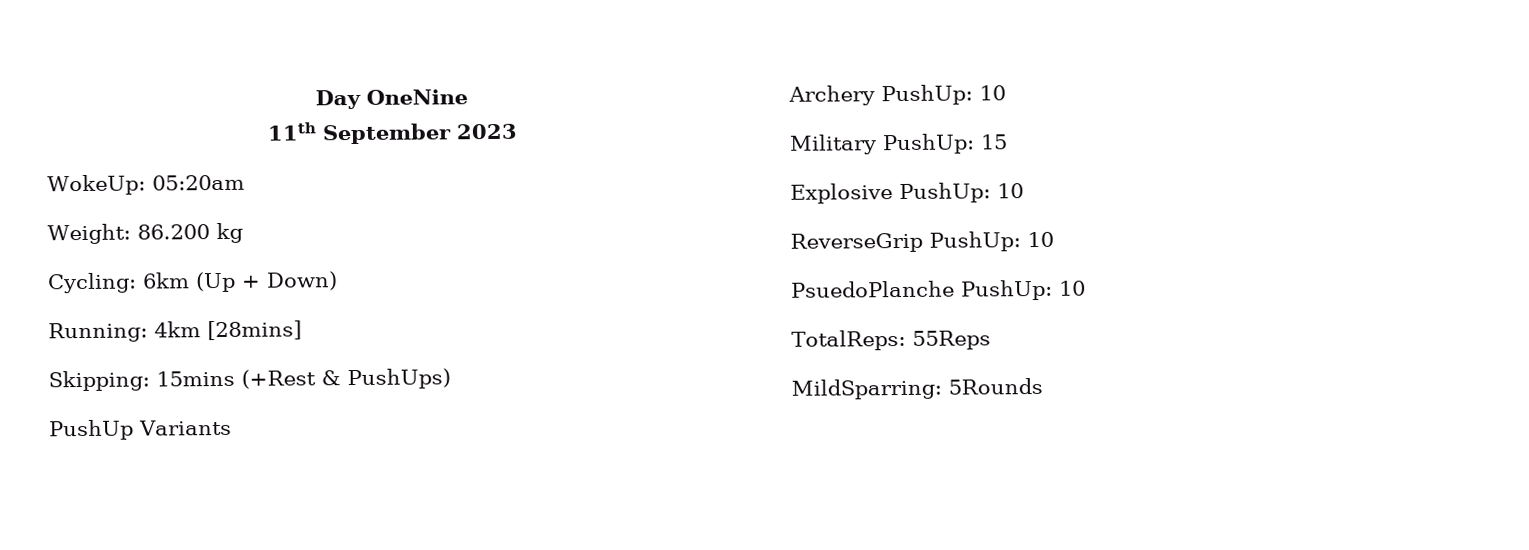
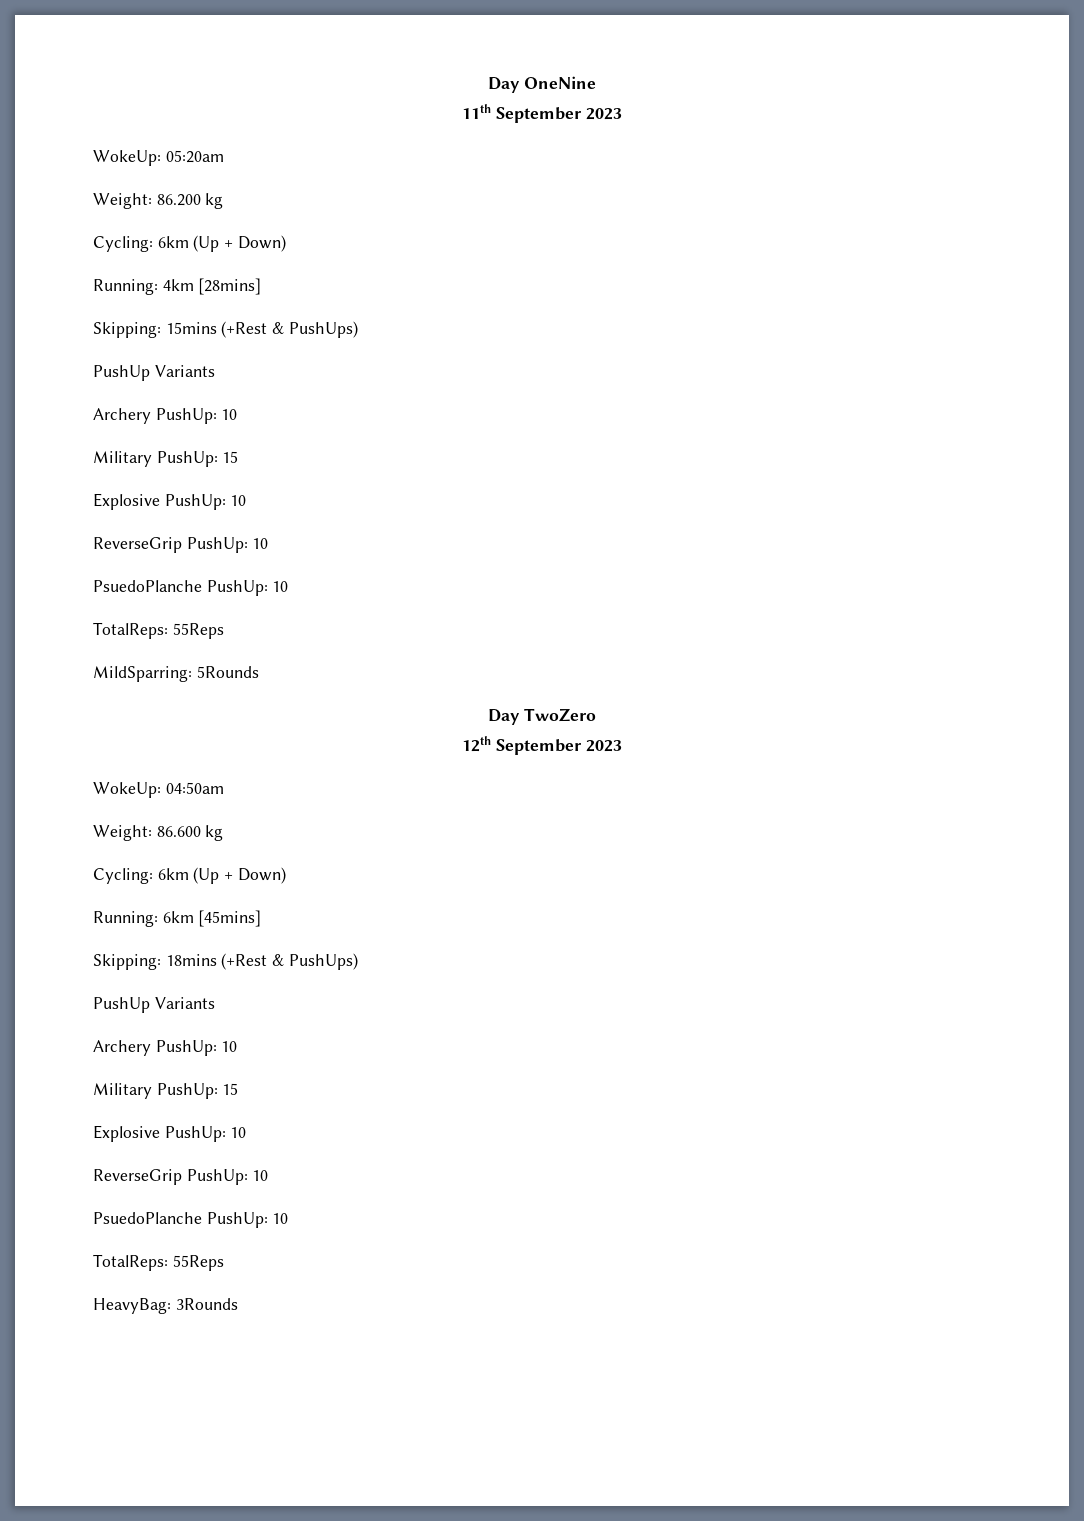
+ Day TwoZero
+ 12th September 2023
+ WokeUp: 04:50am
+ Weight: 86.600 kg
+ Cycling: 6km (Up + Down)
+ Running: 6km [45mins]
+ Skipping: 18mins (+Rest & PushUps)
+ PushUp Variants
+ Archery PushUp: 10
+ Military PushUp: 15
+ Explosive PushUp: 10
+ ReverseGrip PushUp: 10
+ PsuedoPlanche PushUp: 10
+ TotalReps: 55Reps
+ HeavyBag: 3Rounds

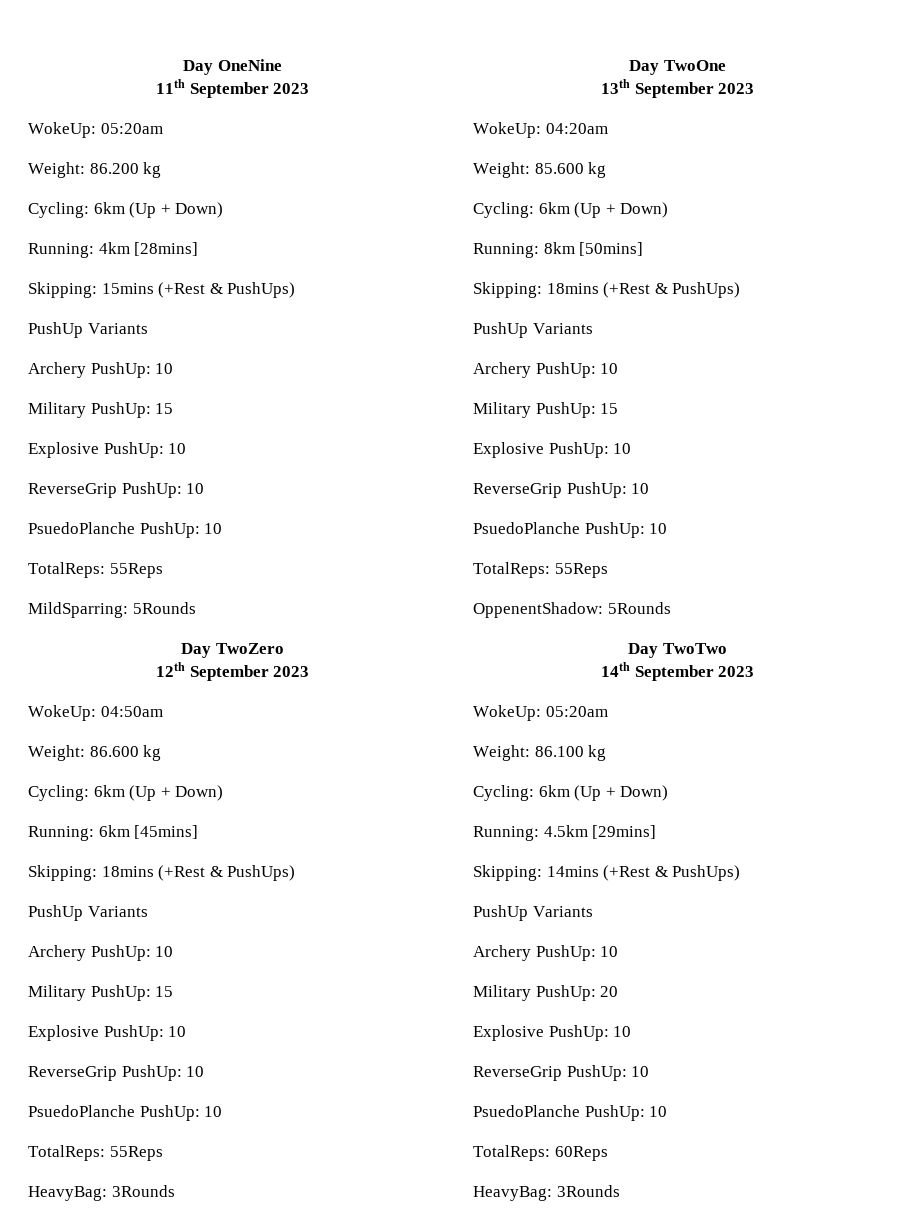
+ Day TwoOne
+ 13th September 2023
+ WokeUp: 04:20am
+ Weight: 85.600 kg
+ Cycling: 6km (Up + Down)
+ Running: 8km [50mins]
+ Skipping: 18mins (+Rest & PushUps)
+ PushUp Variants
+ Archery PushUp: 10
+ Military PushUp: 15
+ Explosive PushUp: 10
+ ReverseGrip PushUp: 10
+ PsuedoPlanche PushUp: 10
+ TotalReps: 55Reps
+ OppenentShadow: 5Rounds
+ Day TwoTwo
+ 14th September 2023
+ WokeUp: 05:20am
+ Weight: 86.100 kg
+ Cycling: 6km (Up + Down)
+ Running: 4.5km [29mins]
+ Skipping: 14mins (+Rest & PushUps)
+ PushUp Variants
+ Archery PushUp: 10
+ Military PushUp: 20
+ Explosive PushUp: 10
+ ReverseGrip PushUp: 10
+ PsuedoPlanche PushUp: 10
+ TotalReps: 60Reps
+ HeavyBag: 3Rounds

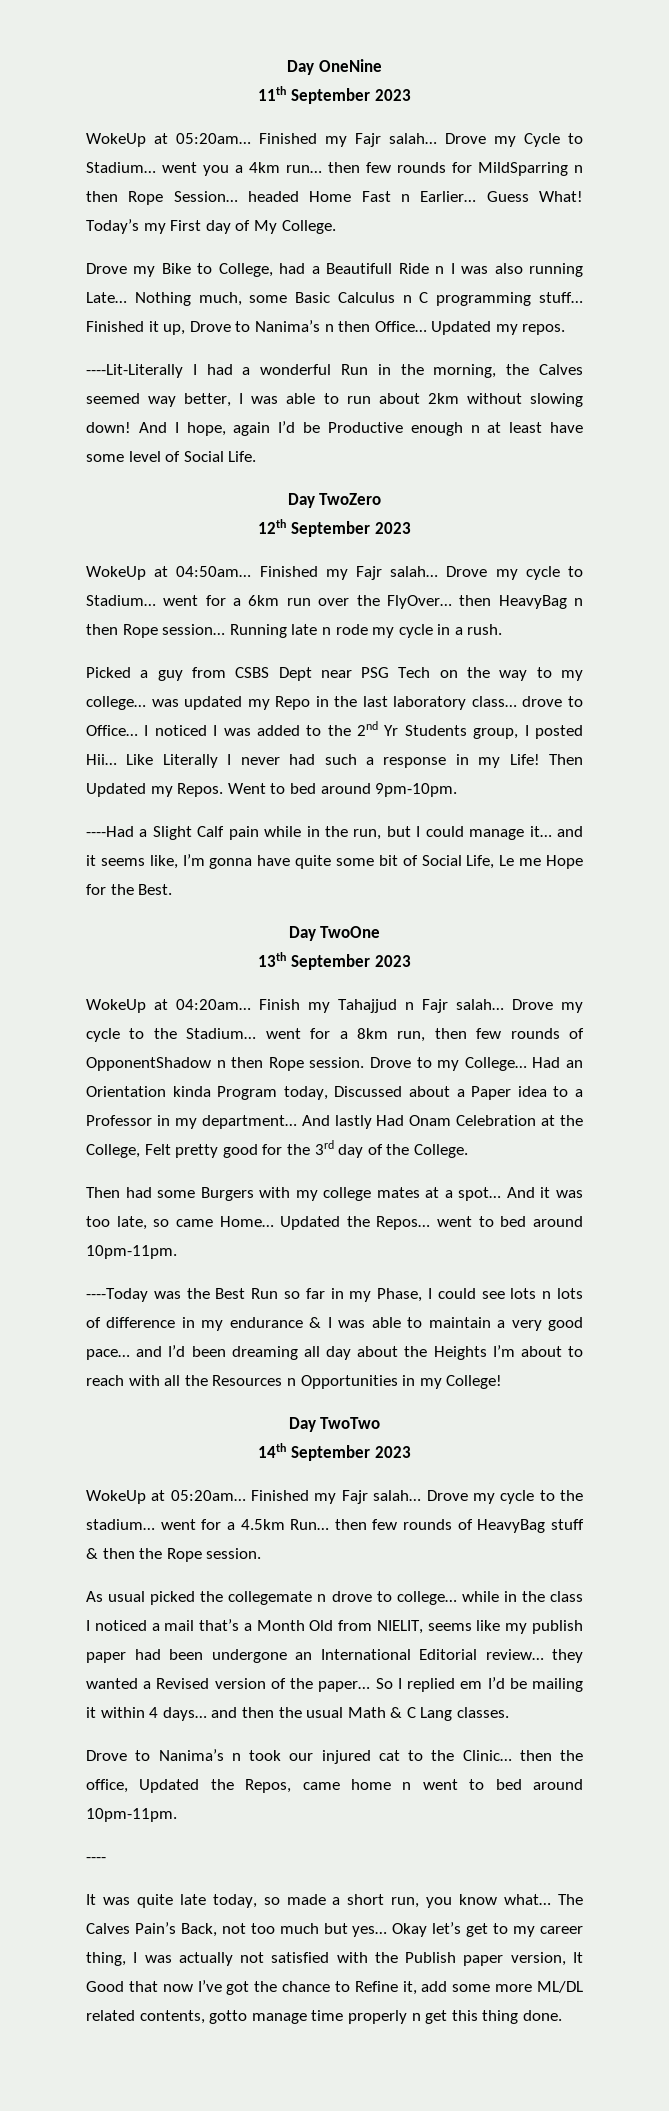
  11th September 2023
- WokeUp: 05:20am
- Weight: 86.200 kg
- Cycling: 6km (Up + Down)
- Running: 4km [28mins]
- Skipping: 15mins (+Rest & PushUps)
- PushUp Variants
- Archery PushUp: 10
- Military PushUp: 15
- Explosive PushUp: 10
- ReverseGrip PushUp: 10
- PsuedoPlanche PushUp: 10
- TotalReps: 55Reps
- MildSparring: 5Rounds
+ WokeUp at 05:20am… Finished my Fajr salah… Drove my Cycle to Stadium… went you a 4km run… then few rounds for MildSparring n then Rope Session… headed Home Fast n Earlier… Guess What! Today’s my First day of My College.
+ Drove my Bike to College, had a Beautifull Ride n I was also running Late… Nothing much, some Basic Calculus n C programming stuff… Finished it up, Drove to Nanima’s n then Office… Updated my repos.
+ ----Lit-Literally I had a wonderful Run in the morning, the Calves seemed way better, I was able to run about 2km without slowing down! And I hope, again I’d be Productive enough n at least have some level of Social Life.
- WokeUp: 04:50am
- Weight: 86.600 kg
- Cycling: 6km (Up + Down)
- Running: 6km [45mins]
- Skipping: 18mins (+Rest & PushUps)
- PushUp Variants
- Archery PushUp: 10
- Military PushUp: 15
- Explosive PushUp: 10
- ReverseGrip PushUp: 10
- PsuedoPlanche PushUp: 10
- TotalReps: 55Reps
- HeavyBag: 3Rounds
+ WokeUp at 04:50am… Finished my Fajr salah… Drove my cycle to Stadium… went for a 6km run over the FlyOver… then HeavyBag n then Rope session… Running late n rode my cycle in a rush.
+ Picked a guy from CSBS Dept near PSG Tech on the way to my college… was updated my Repo in the last laboratory class… drove to Office… I noticed I was added to the 2nd Yr Students group, I posted Hii… Like Literally I never had such a response in my Life! Then Updated my Repos. Went to bed around 9pm-10pm.
+ ----Had a Slight Calf pain while in the run, but I could manage it… and it seems like, I’m gonna have quite some bit of Social Life, Le me Hope for the Best.
- WokeUp: 04:20am
- Weight: 85.600 kg
- Cycling: 6km (Up + Down)
- Running: 8km [50mins]
- Skipping: 18mins (+Rest & PushUps)
- PushUp Variants
- Archery PushUp: 10
- Military PushUp: 15
- Explosive PushUp: 10
- ReverseGrip PushUp: 10
- PsuedoPlanche PushUp: 10
- TotalReps: 55Reps
- OppenentShadow: 5Rounds
+ WokeUp at 04:20am… Finish my Tahajjud n Fajr salah… Drove my cycle to the Stadium… went for a 8km run, then few rounds of OpponentShadow n then Rope session. Drove to my College… Had an Orientation kinda Program today, Discussed about a Paper idea to a Professor in my department… And lastly Had Onam Celebration at the College, Felt pretty good for the 3rd day of the College.
+ Then had some Burgers with my college mates at a spot… And it was too late, so came Home… Updated the Repos… went to bed around 10pm-11pm.
+ ----Today was the Best Run so far in my Phase, I could see lots n lots of difference in my endurance & I was able to maintain a very good pace… and I’d been dreaming all day about the Heights I’m about to reach with all the Resources n Opportunities in my College!
  14th September 2023
- WokeUp: 05:20am
- Weight: 86.100 kg
- Cycling: 6km (Up + Down)
- Running: 4.5km [29mins]
- Skipping: 14mins (+Rest & PushUps)
- PushUp Variants
- Archery PushUp: 10
- Military PushUp: 20
- Explosive PushUp: 10
- ReverseGrip PushUp: 10
- PsuedoPlanche PushUp: 10
- TotalReps: 60Reps
- HeavyBag: 3Rounds
+ WokeUp at 05:20am… Finished my Fajr salah… Drove my cycle to the stadium… went for a 4.5km Run… then few rounds of HeavyBag stuff & then the Rope session.
+ As usual picked the collegemate n drove to college… while in the class I noticed a mail that’s a Month Old from NIELIT, seems like my publish paper had been undergone an International Editorial review… they wanted a Revised version of the paper… So I replied em I’d be mailing it within 4 days… and then the usual Math & C Lang classes.
+ Drove to Nanima’s n took our injured cat to the Clinic… then the office, Updated the Repos, came home n went to bed around 10pm-11pm.
+ ----
+ It was quite late today, so made a short run, you know what… The Calves Pain’s Back, not too much but yes… Okay let’s get to my career thing, I was actually not satisfied with the Publish paper version, It Good that now I’ve got the chance to Refine it, add some more ML/DL related contents, gotto manage time properly n get this thing done.

